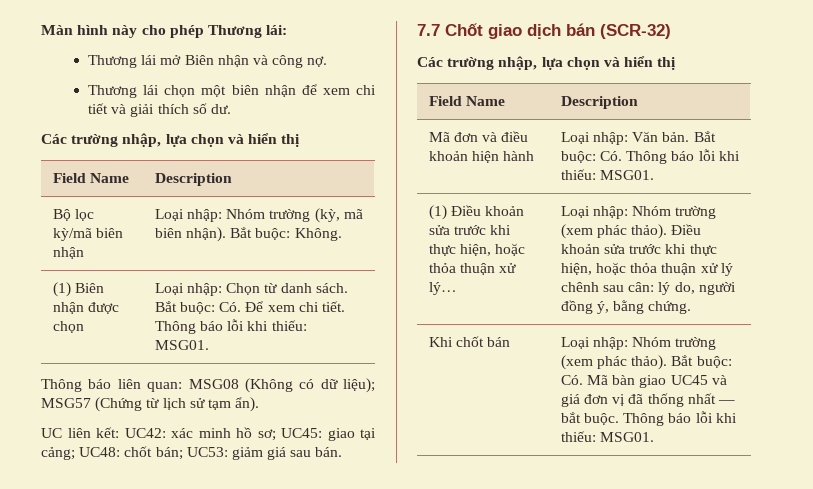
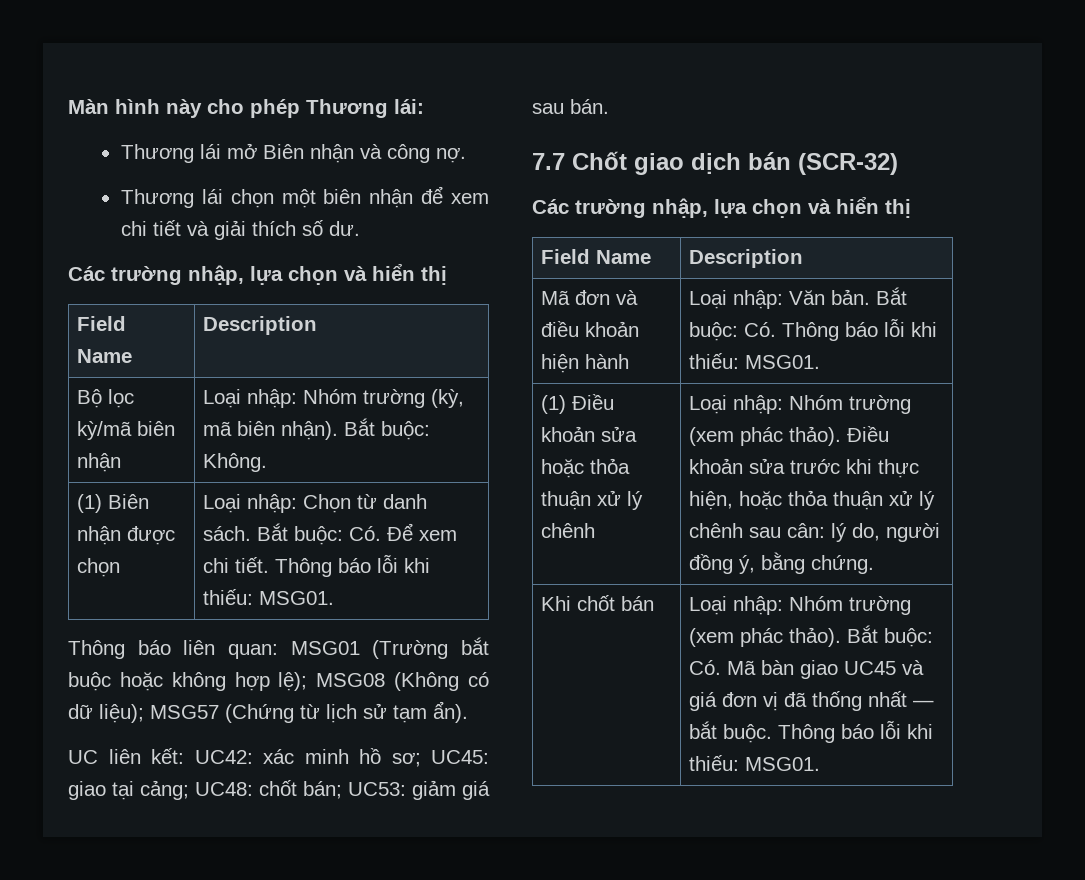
- Thông báo liên quan: MSG08 (Không có dữ liệu); MSG57 (Chứng từ lịch sử tạm ẩn).
+ Thông báo liên quan: MSG01 (Trường bắt buộc hoặc không hợp lệ); MSG08 (Không có dữ liệu); MSG57 (Chứng từ lịch sử tạm ẩn).
- (1) Điều khoản sửa trước khi thực hiện, hoặc thỏa thuận xử lý…
+ (1) Điều khoản sửa hoặc thỏa thuận xử lý chênh

